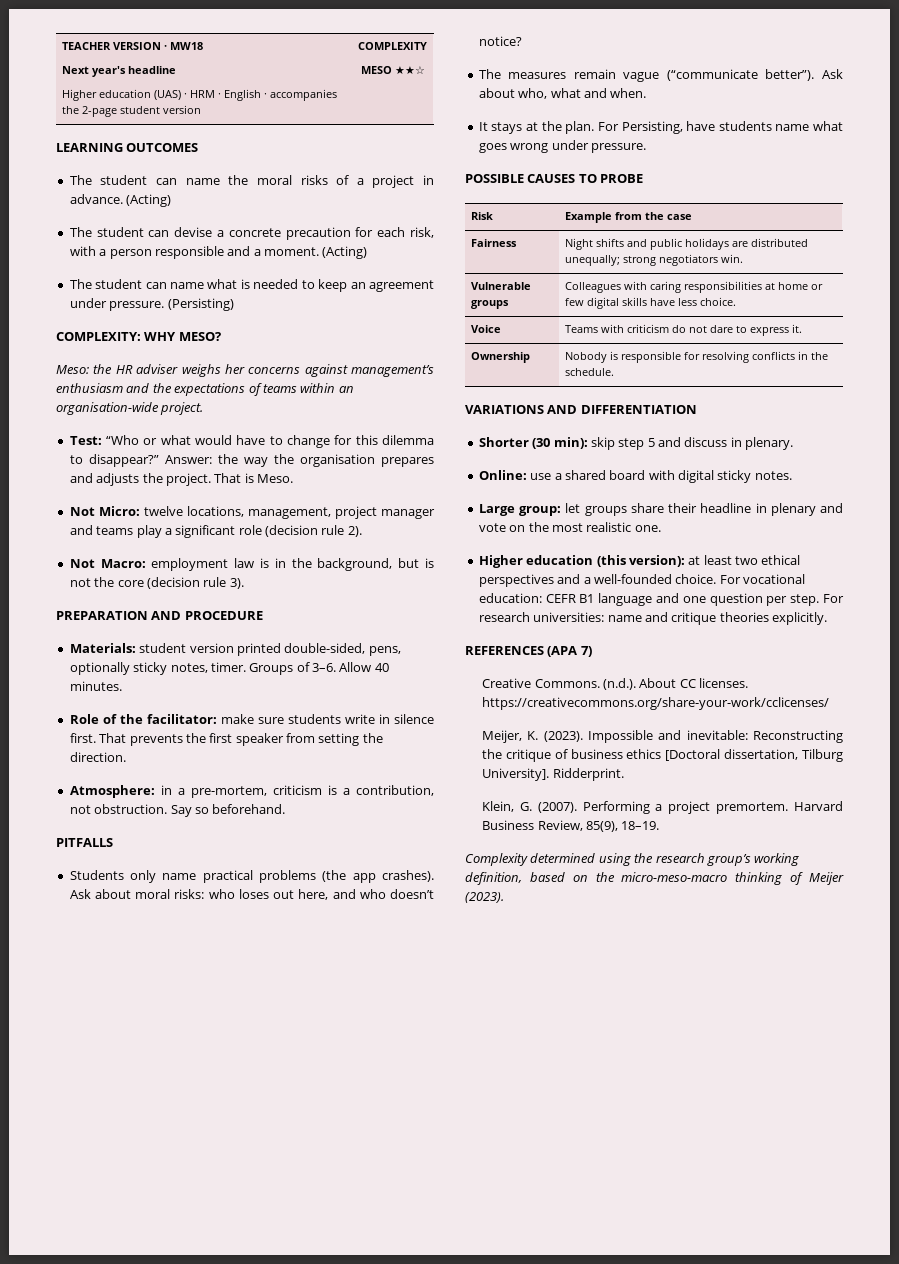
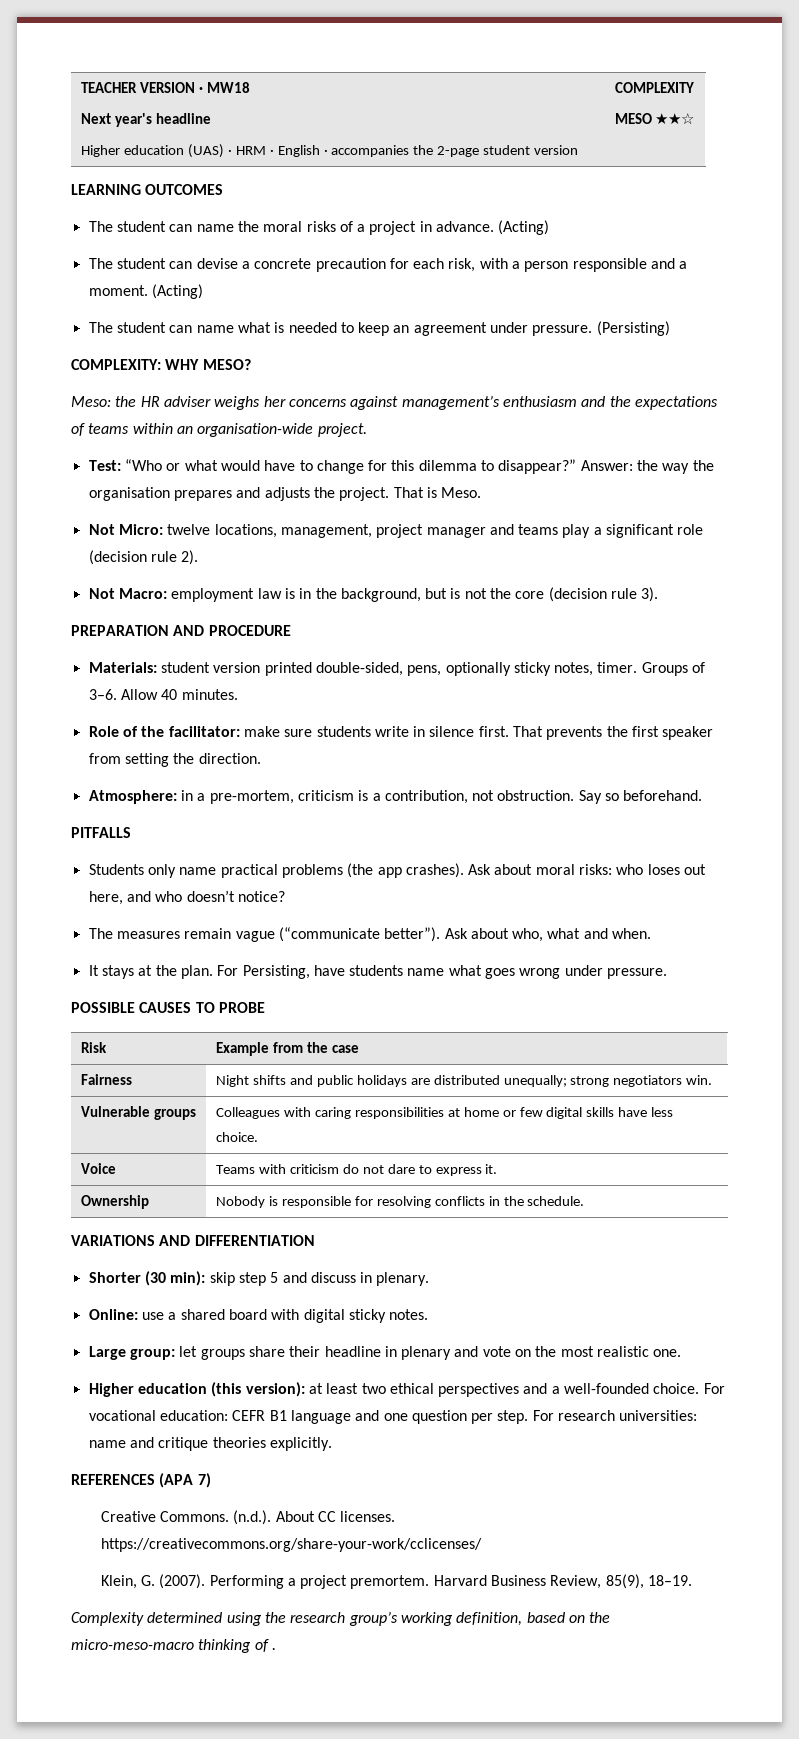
- Meijer, K. (2023). Impossible and inevitable: Reconstructing the critique of business ethics [Doctoral dissertation, Tilburg University]. Ridderprint.
- Complexity determined using the research group’s working definition, based on the micro-meso-macro thinking of Meijer (2023).
+ Complexity determined using the research group’s working definition, based on the micro-meso-macro thinking of .

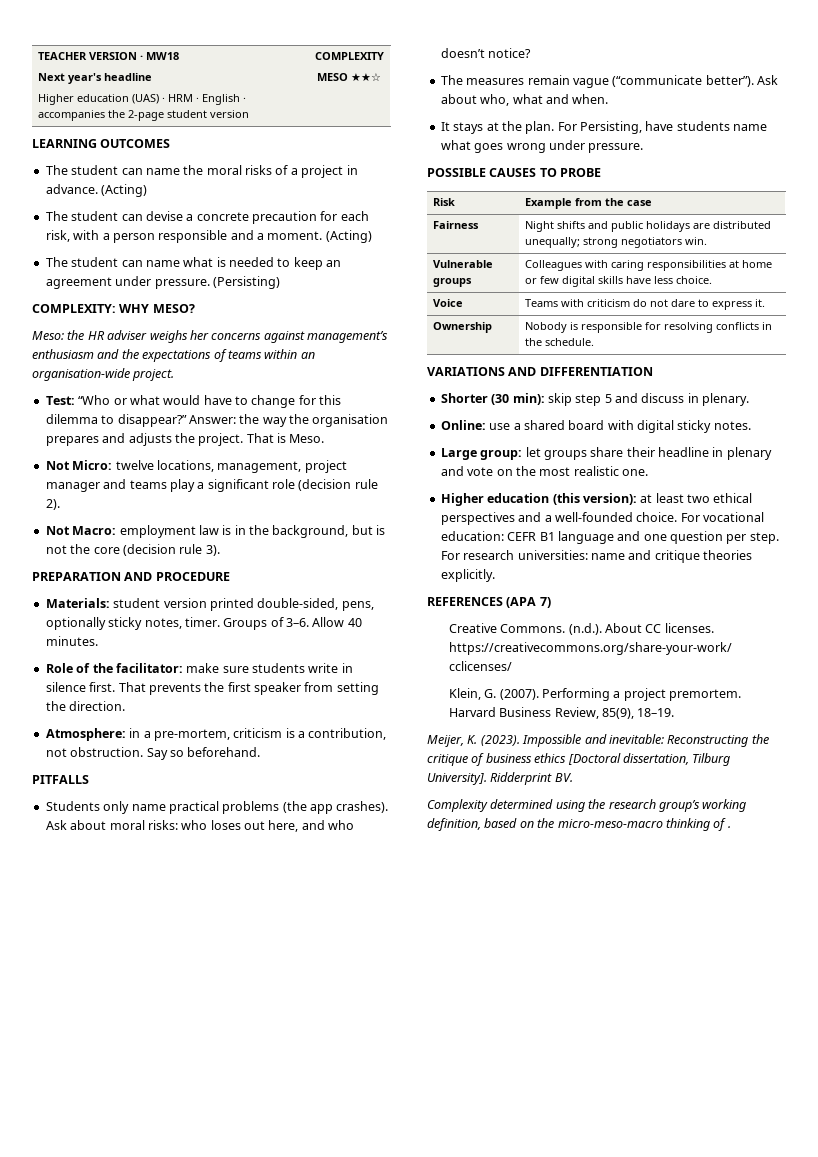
+ Meijer, K. (2023). Impossible and inevitable: Reconstructing the critique of business ethics [Doctoral dissertation, Tilburg University]. Ridderprint BV.

